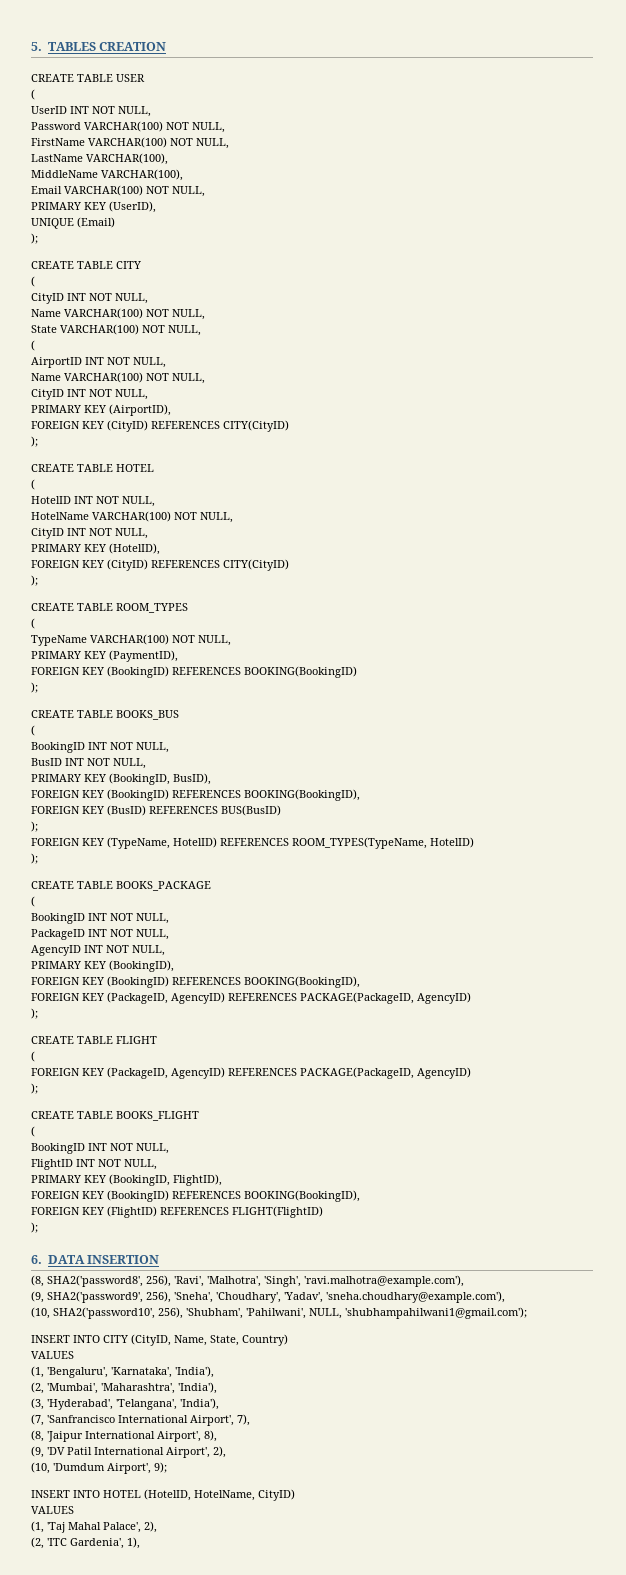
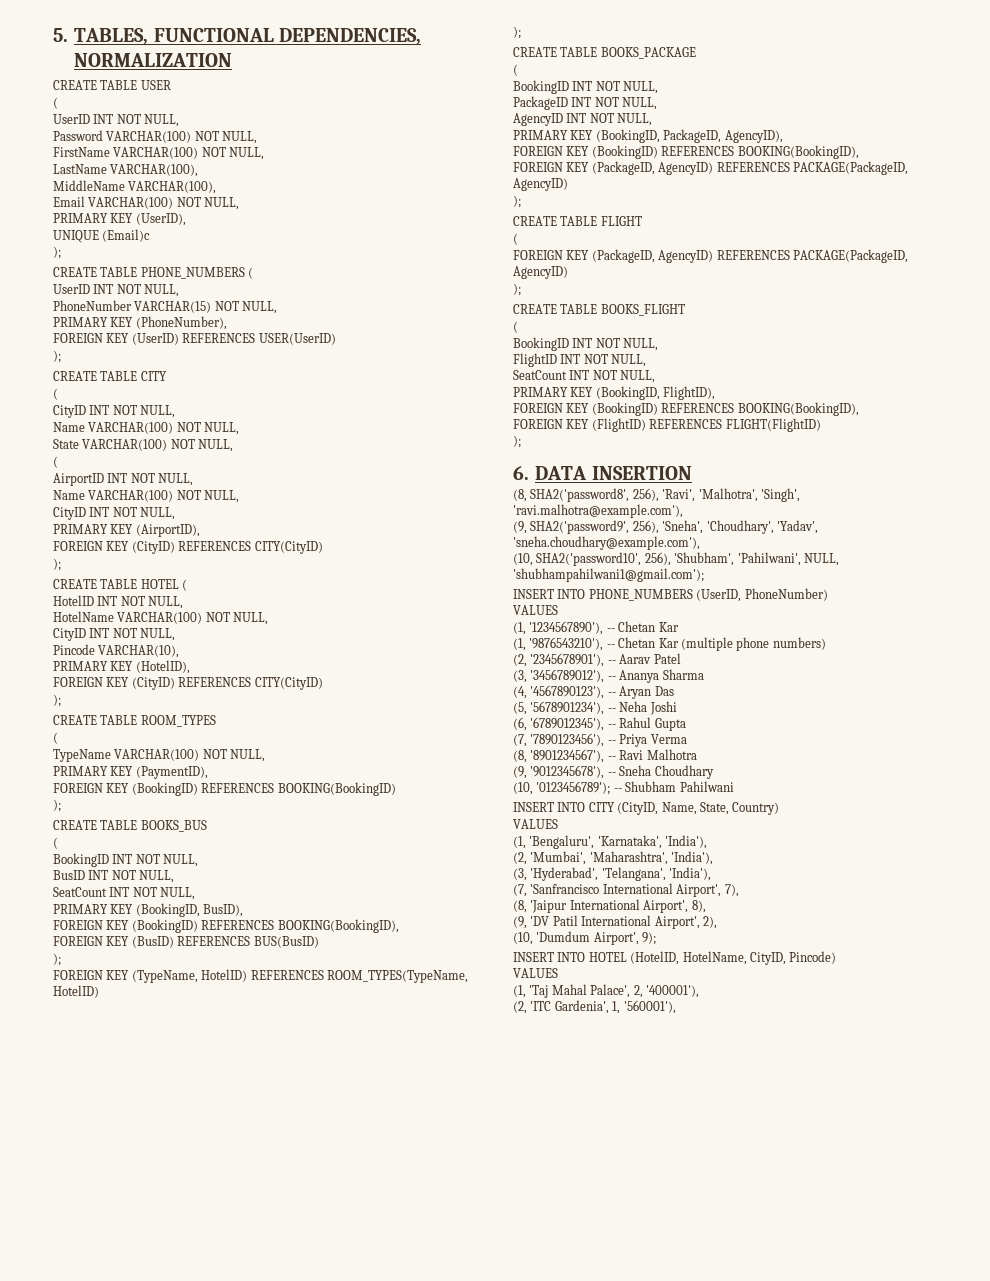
- 5. TABLES CREATION
+ 5. TABLES, FUNCTIONAL DEPENDENCIES, NORMALIZATION
- UNIQUE (Email)
+ UNIQUE (Email)c
+ );
+ CREATE TABLE PHONE_NUMBERS (
+ UserID INT NOT NULL,
+ PhoneNumber VARCHAR(15) NOT NULL,
+ PRIMARY KEY (PhoneNumber),
+ FOREIGN KEY (UserID) REFERENCES USER(UserID)
- CREATE TABLE HOTEL
- (
+ CREATE TABLE HOTEL (
+ Pincode VARCHAR(10),
  BusID INT NOT NULL,
+ SeatCount INT NOT NULL,
- PRIMARY KEY (BookingID),
+ PRIMARY KEY (BookingID, PackageID, AgencyID),
  FlightID INT NOT NULL,
+ SeatCount INT NOT NULL,
+ INSERT INTO PHONE_NUMBERS (UserID, PhoneNumber)
+ VALUES
+ (1, '1234567890'), -- Chetan Kar
+ (1, '9876543210'), -- Chetan Kar (multiple phone numbers)
+ (2, '2345678901'), -- Aarav Patel
+ (3, '3456789012'), -- Ananya Sharma
+ (4, '4567890123'), -- Aryan Das
+ (5, '5678901234'), -- Neha Joshi
+ (6, '6789012345'), -- Rahul Gupta
+ (7, '7890123456'), -- Priya Verma
+ (8, '8901234567'), -- Ravi Malhotra
+ (9, '9012345678'), -- Sneha Choudhary
+ (10, '0123456789'); -- Shubham Pahilwani
- INSERT INTO HOTEL (HotelID, HotelName, CityID)
+ INSERT INTO HOTEL (HotelID, HotelName, CityID, Pincode)
- (1, 'Taj Mahal Palace', 2),
+ (1, 'Taj Mahal Palace', 2, '400001'),
- (2, 'ITC Gardenia', 1),
+ (2, 'ITC Gardenia', 1, '560001'),

